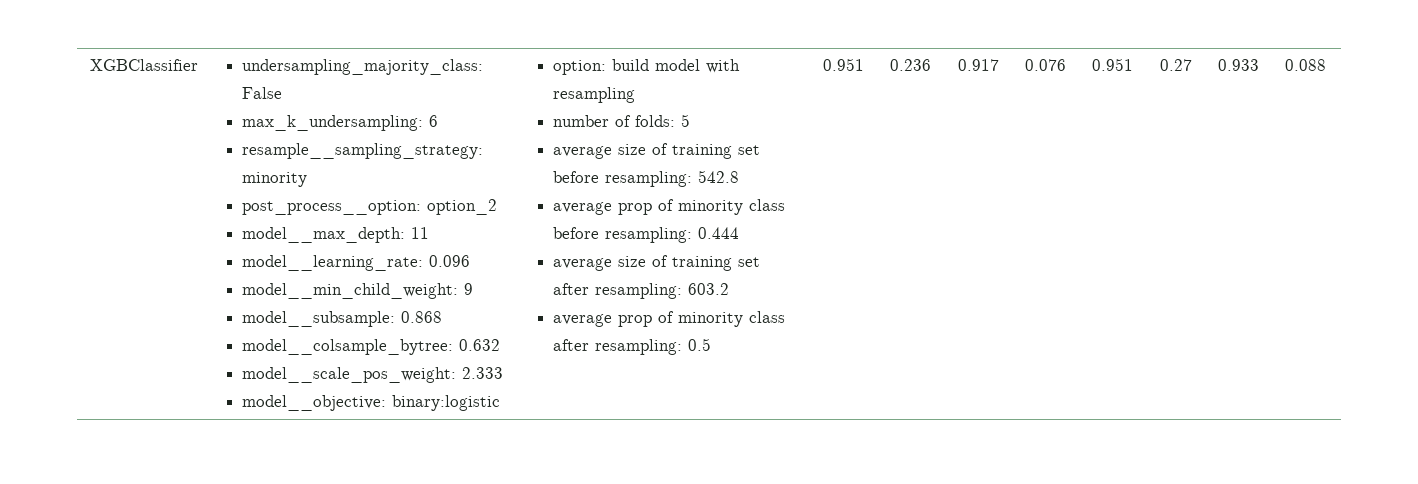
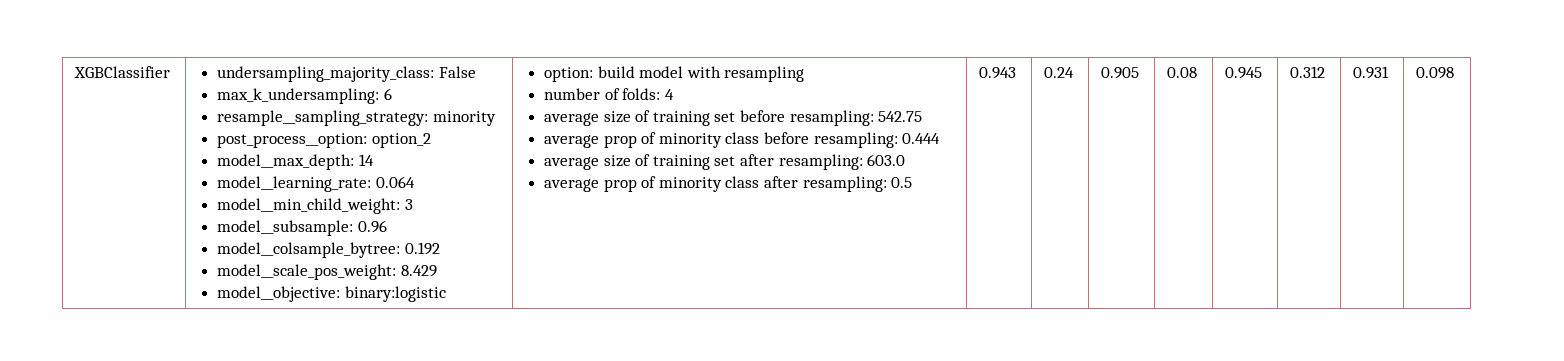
- model__max_depth: 11
+ model__max_depth: 14
- model__learning_rate: 0.096
+ model__learning_rate: 0.064
- model__min_child_weight: 9
+ model__min_child_weight: 3
- model__subsample: 0.868
+ model__subsample: 0.96
- model__colsample_bytree: 0.632
+ model__colsample_bytree: 0.192
- model__scale_pos_weight: 2.333
+ model__scale_pos_weight: 8.429
- number of folds: 5
+ number of folds: 4
- average size of training set before resampling: 542.8
+ average size of training set before resampling: 542.75
- average size of training set after resampling: 603.2
+ average size of training set after resampling: 603.0
- 0.951 | 0.236 | 0.917 | 0.076 | 0.951 | 0.27 | 0.933 | 0.088
+ 0.943 | 0.24 | 0.905 | 0.08 | 0.945 | 0.312 | 0.931 | 0.098

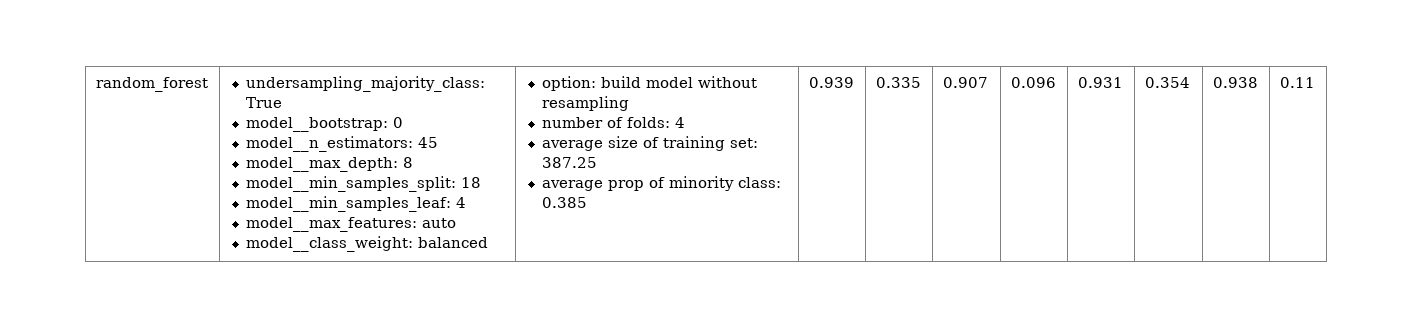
- XGBClassifier
+ random_forest
- undersampling_majority_class: False
- max_k_undersampling: 6
- resample__sampling_strategy: minority
- post_process__option: option_2
- model__max_depth: 14
- model__learning_rate: 0.064
- model__min_child_weight: 3
- model__subsample: 0.96
- model__colsample_bytree: 0.192
- model__scale_pos_weight: 8.429
- model__objective: binary:logistic
+ undersampling_majority_class: True
+ model__bootstrap: 0
+ model__n_estimators: 45
+ model__max_depth: 8
+ model__min_samples_split: 18
+ model__min_samples_leaf: 4
+ model__max_features: auto
+ model__class_weight: balanced
- option: build model with resampling
+ option: build model without resampling
- average size of training set before resampling: 542.75
- average prop of minority class before resampling: 0.444
- average size of training set after resampling: 603.0
- average prop of minority class after resampling: 0.5 | 0.943 | 0.24 | 0.905 | 0.08 | 0.945 | 0.312 | 0.931 | 0.098
+ average size of training set: 387.25
+ average prop of minority class: 0.385 | 0.939 | 0.335 | 0.907 | 0.096 | 0.931 | 0.354 | 0.938 | 0.11

